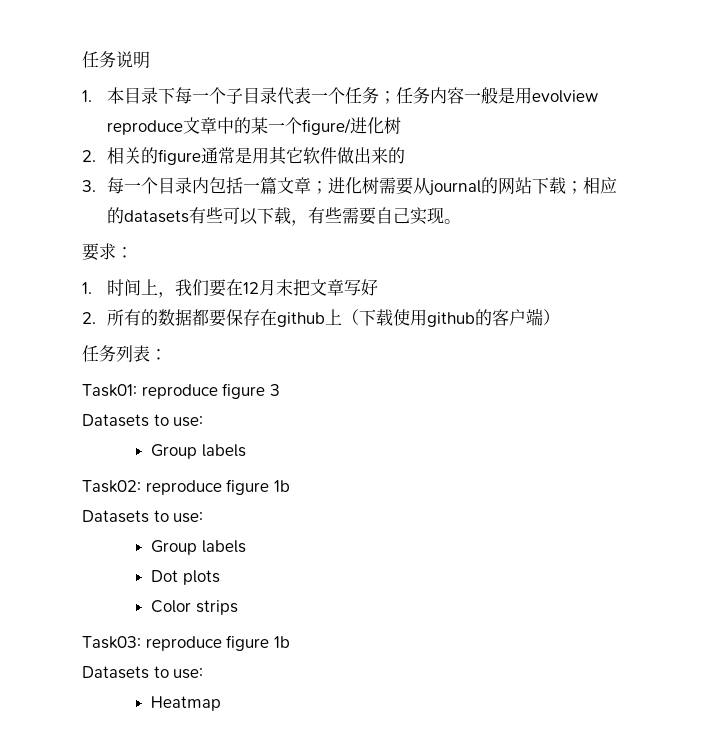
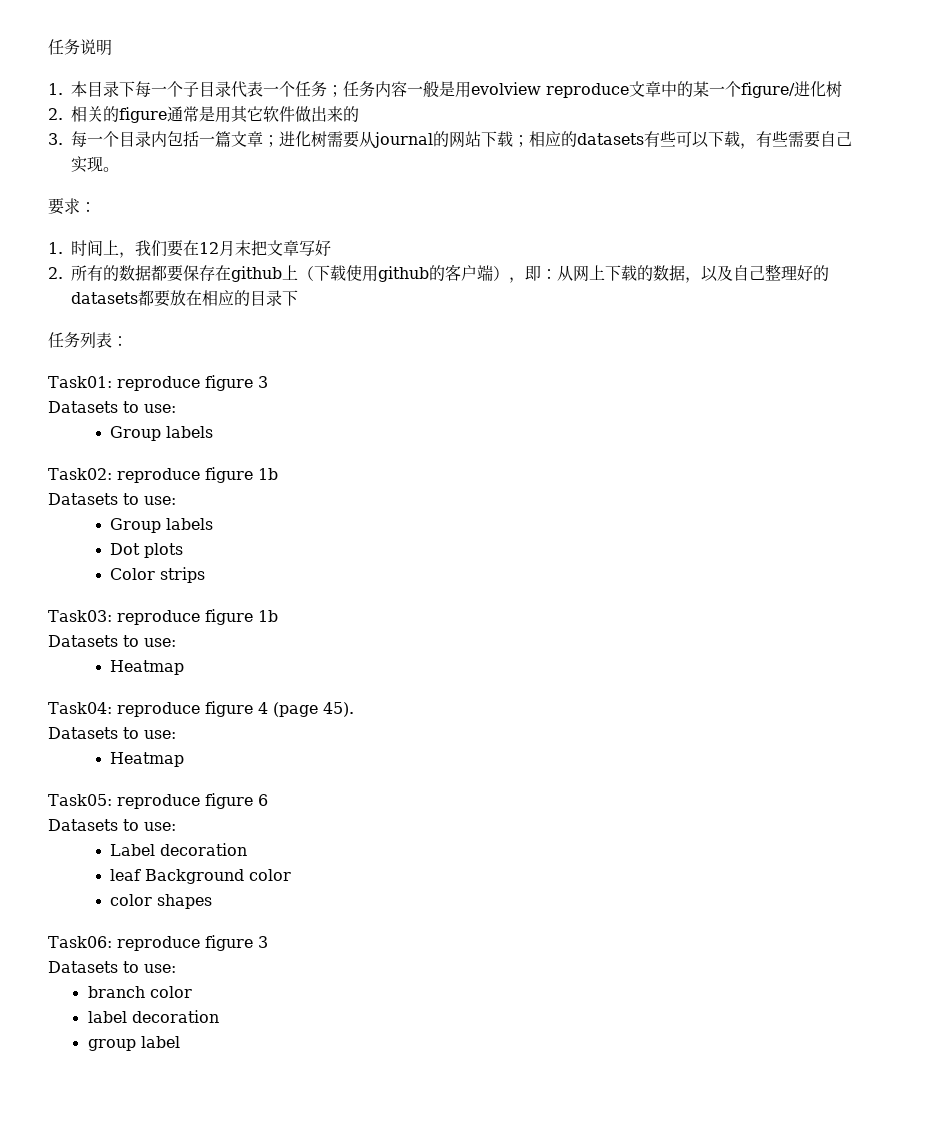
- 2.所有的数据都要保存在github上（下载使用github的客户端）
+ 2.所有的数据都要保存在github上（下载使用github的客户端），即：从网上下载的数据，以及自己整理好的datasets都要放在相应的目录下
+ Task04: reproduce figure 4 (page 45).
+ Datasets to use:
+ Heatmap
+ Task05: reproduce figure 6
+ Datasets to use:
+ Label decoration
+ leaf Background color
+ color shapes
+ Task06: reproduce figure 3
+ Datasets to use:
+ branch color
+ label decoration
+ group label

